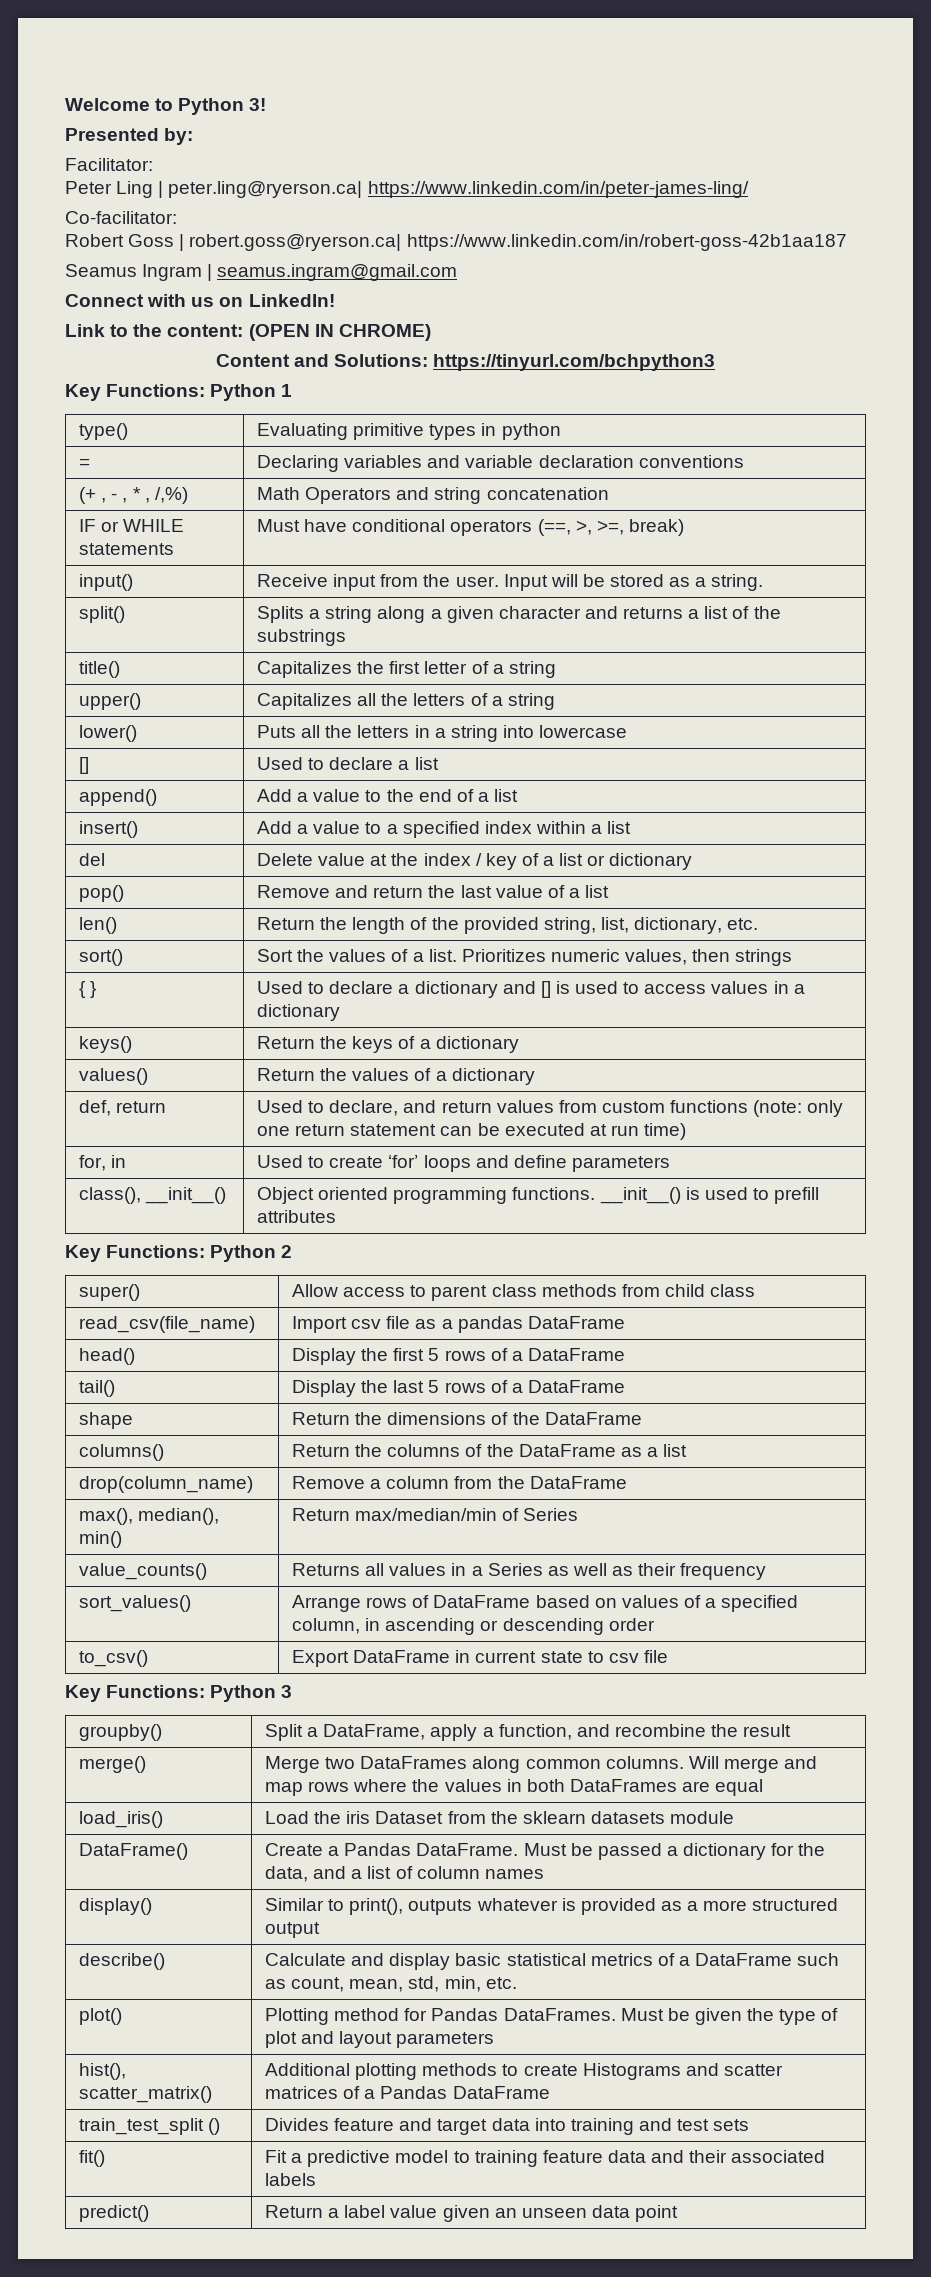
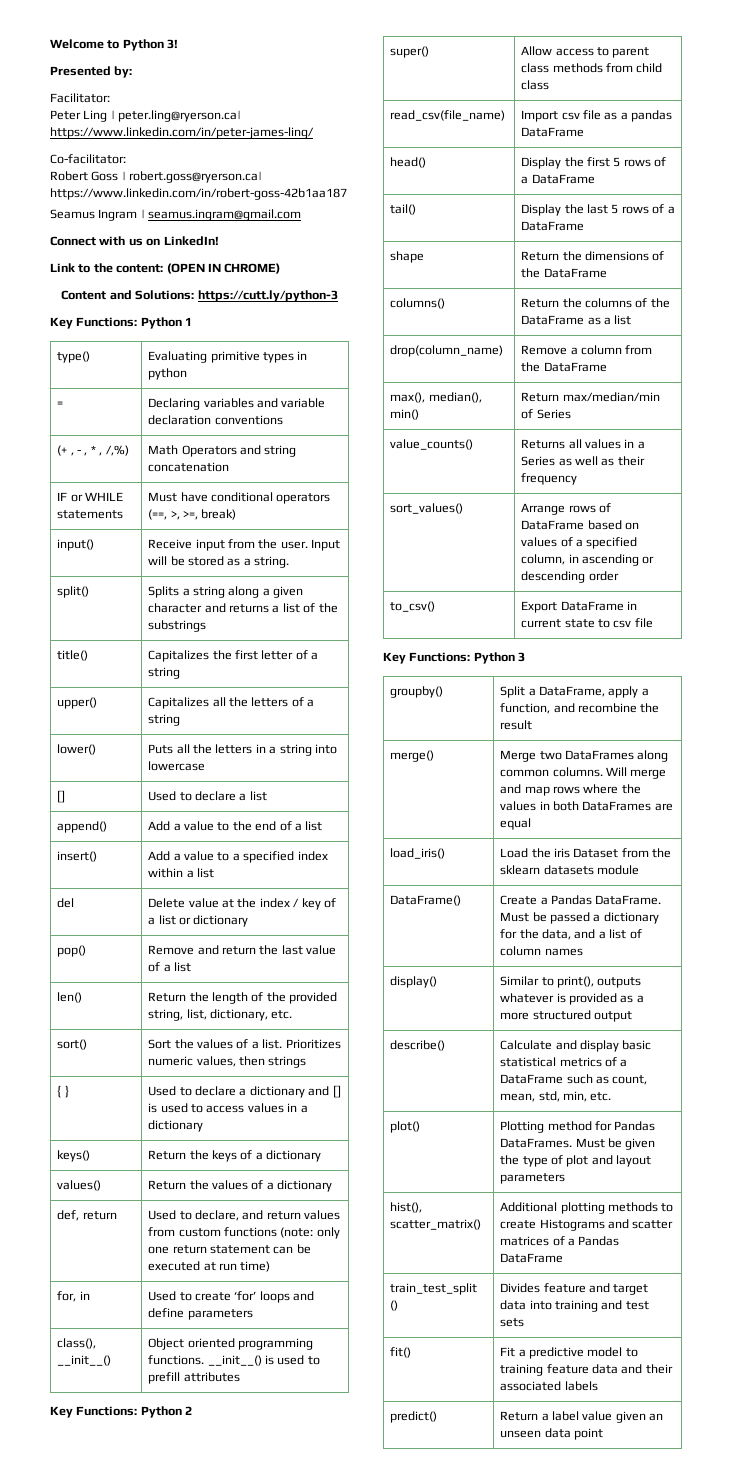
- Content and Solutions: https://tinyurl.com/bchpython3
+ Content and Solutions: https://cutt.ly/python-3

